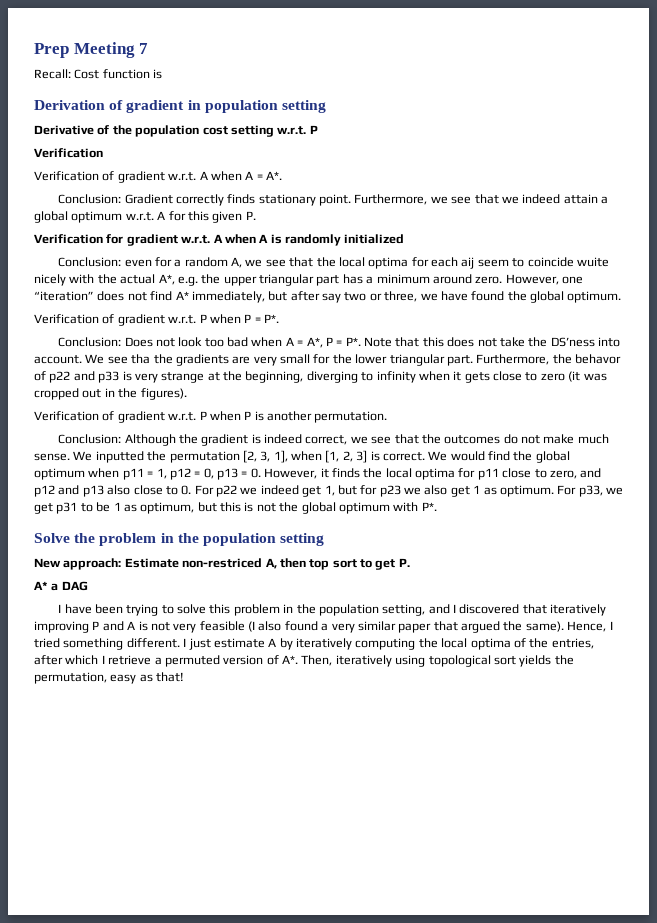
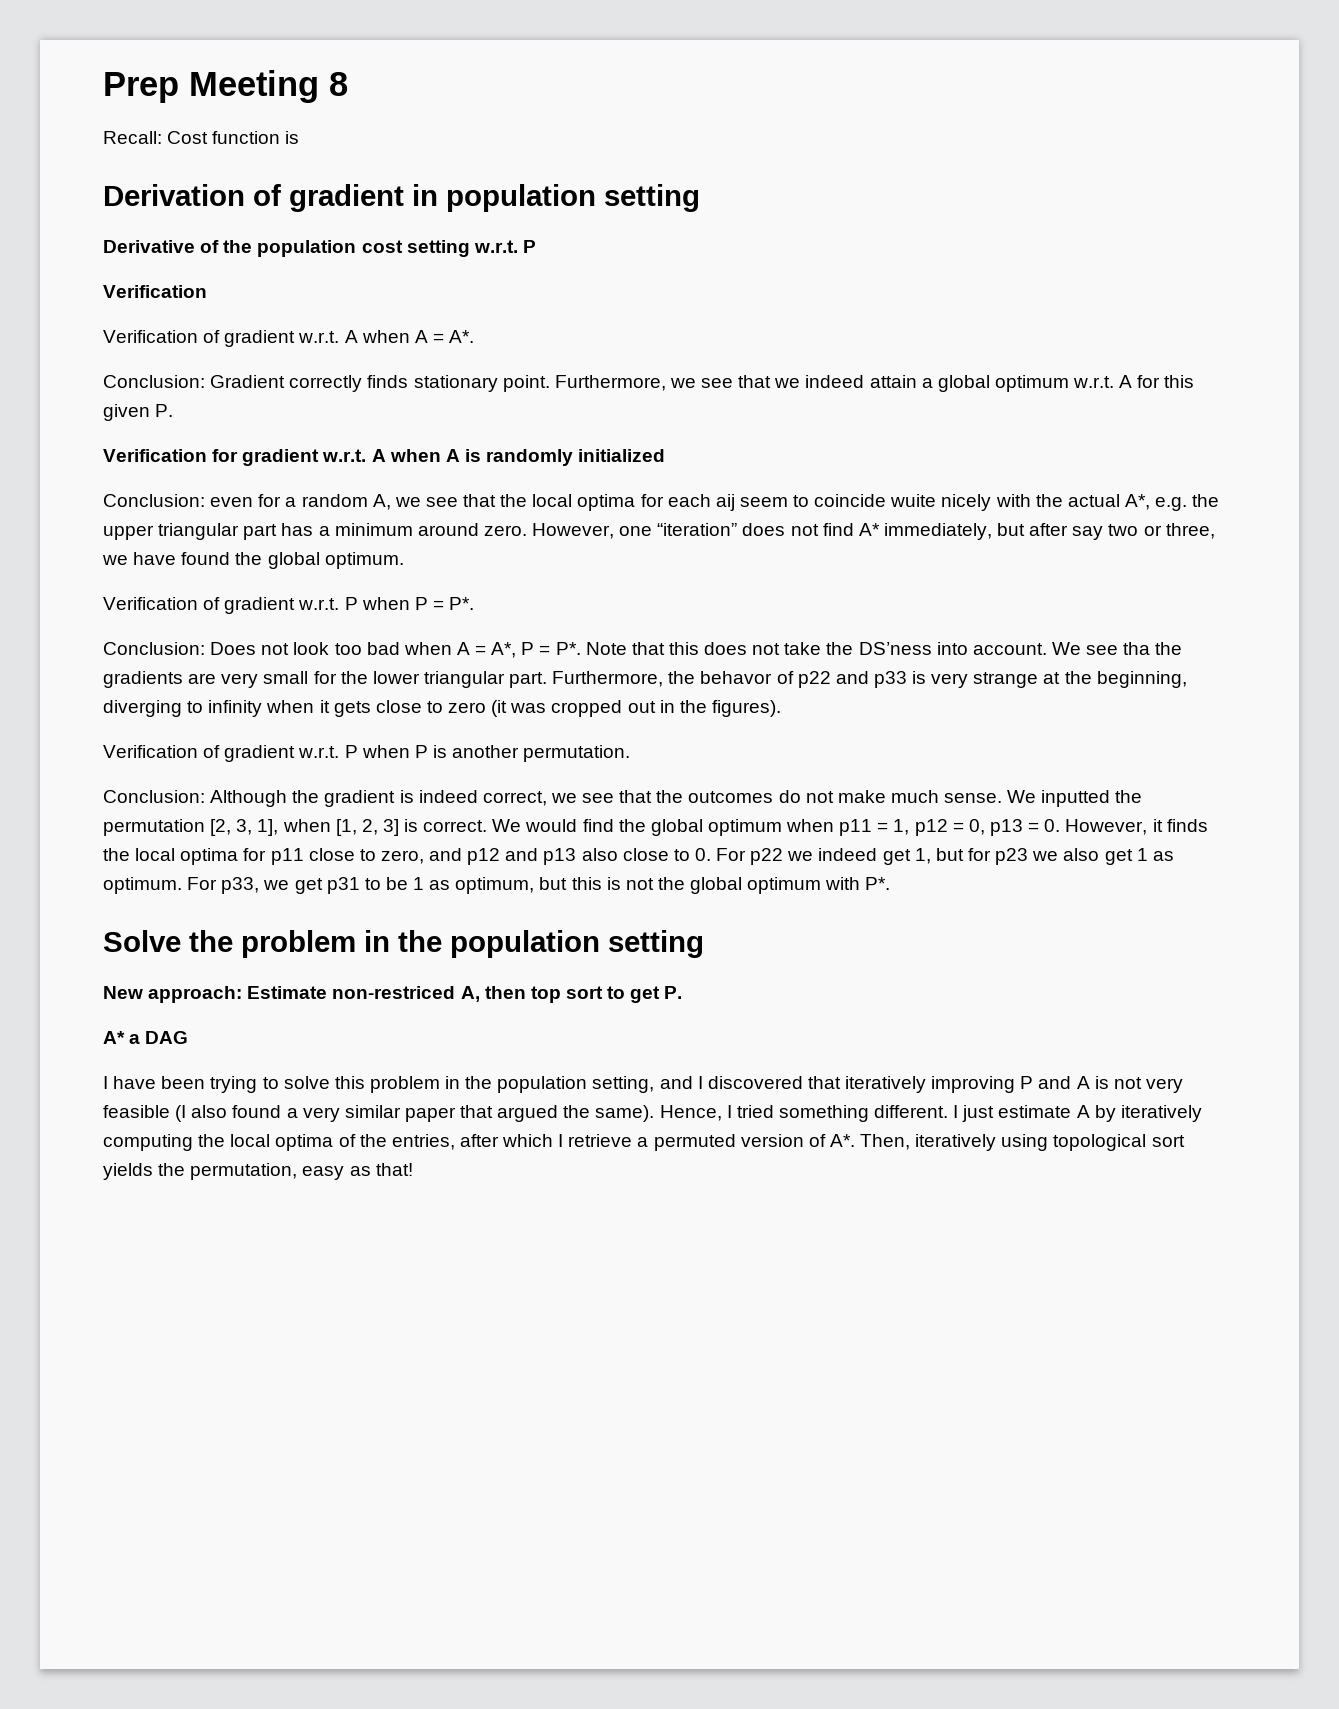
- Prep Meeting 7
+ Prep Meeting 8

